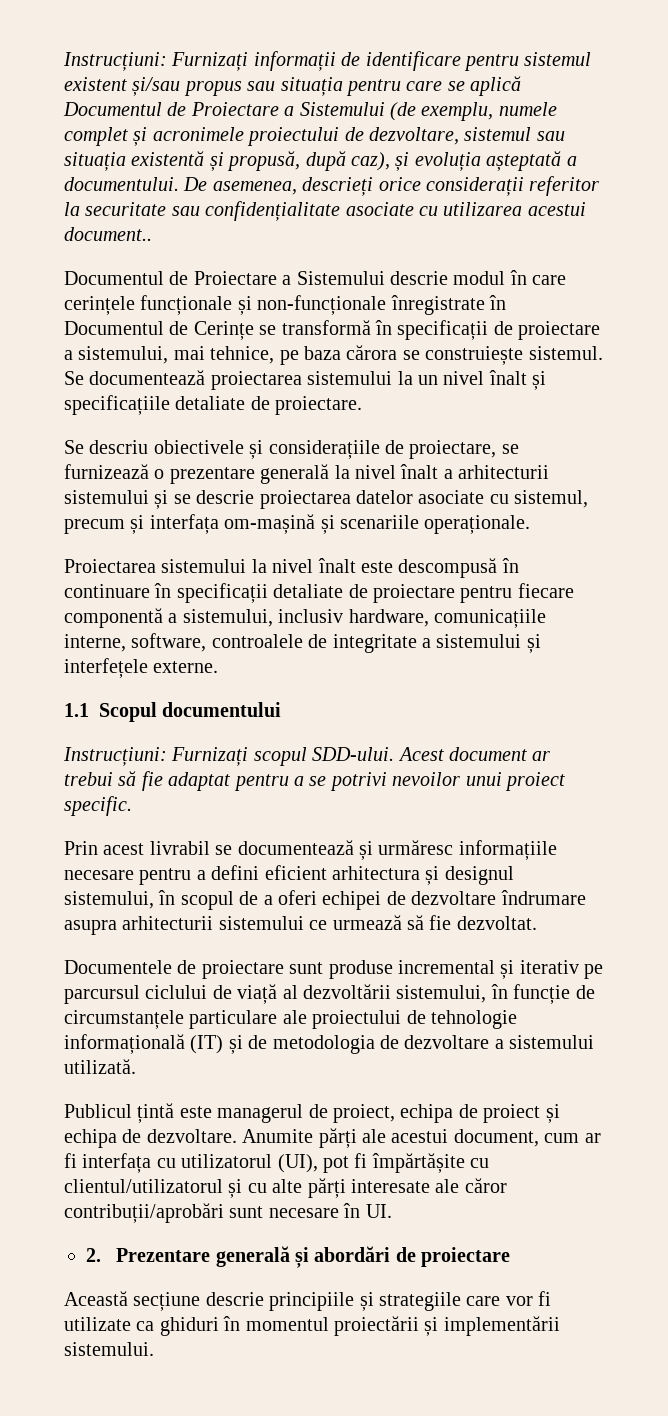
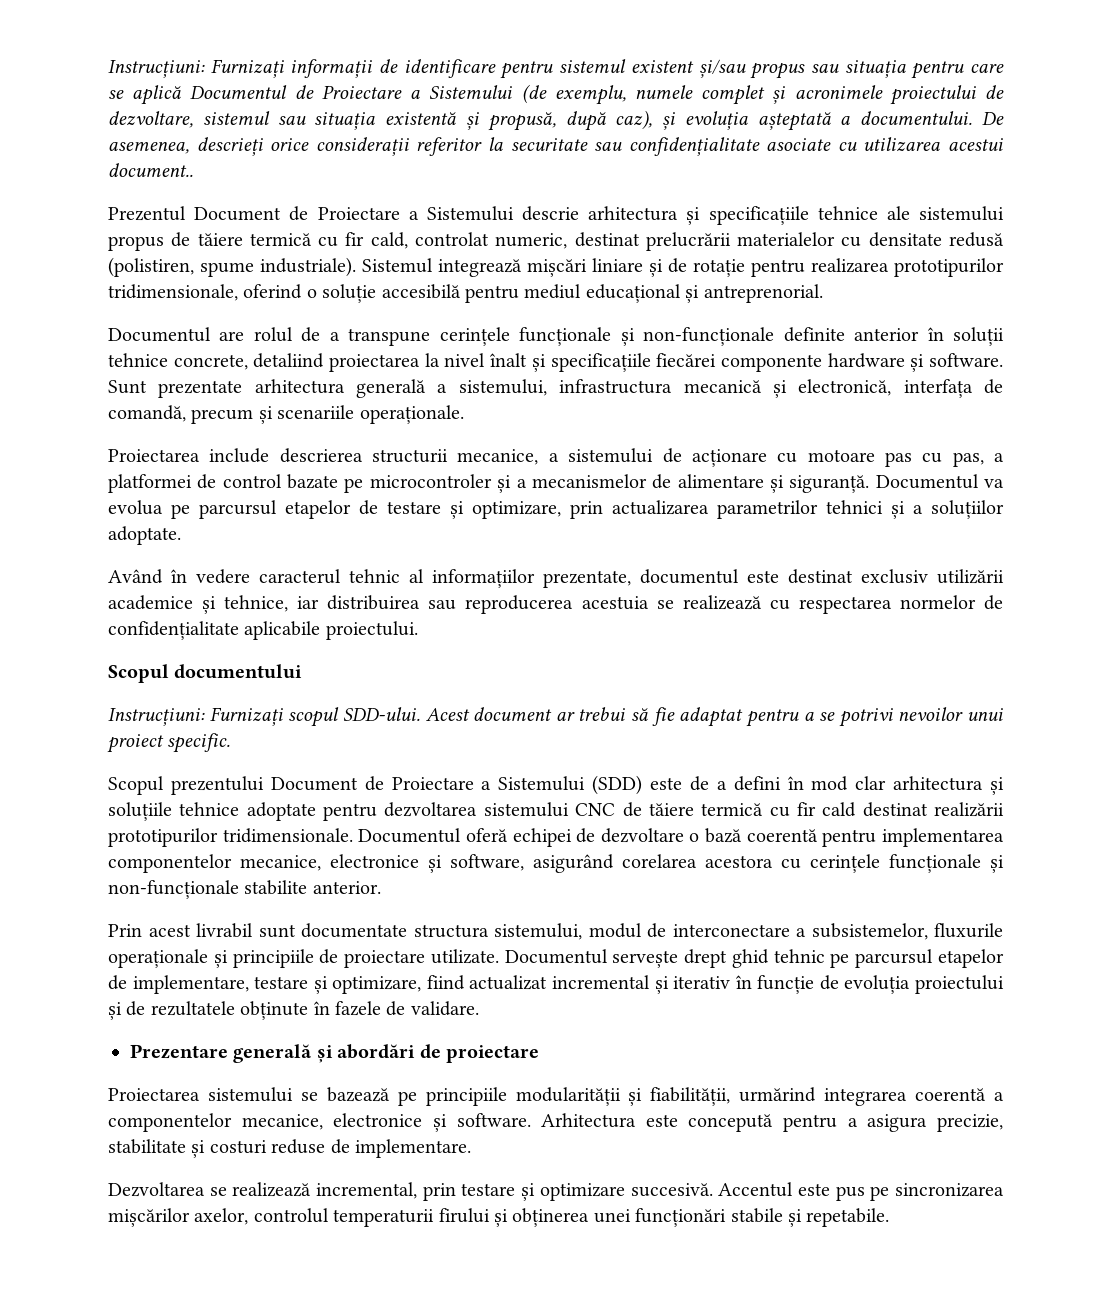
- Documentul de Proiectare a Sistemului descrie modul în care cerințele funcționale și non-funcționale înregistrate în Documentul de Cerințe se transformă în specificații de proiectare a sistemului, mai tehnice, pe baza cărora se construiește sistemul. Se documentează proiectarea sistemului la un nivel înalt și specificațiile detaliate de proiectare.
- Se descriu obiectivele și considerațiile de proiectare, se furnizează o prezentare generală la nivel înalt a arhitecturii sistemului și se descrie proiectarea datelor asociate cu sistemul, precum și interfața om-mașină și scenariile operaționale.
- Proiectarea sistemului la nivel înalt este descompusă în continuare în specificații detaliate de proiectare pentru fiecare componentă a sistemului, inclusiv hardware, comunicațiile interne, software, controalele de integritate a sistemului și interfețele externe.
- 1.1 Scopul documentului
+ Prezentul Document de Proiectare a Sistemului descrie arhitectura și specificațiile tehnice ale sistemului propus de tăiere termică cu fir cald, controlat numeric, destinat prelucrării materialelor cu densitate redusă (polistiren, spume industriale). Sistemul integrează mișcări liniare și de rotație pentru realizarea prototipurilor tridimensionale, oferind o soluție accesibilă pentru mediul educațional și antreprenorial.
+ Documentul are rolul de a transpune cerințele funcționale și non-funcționale definite anterior în soluții tehnice concrete, detaliind proiectarea la nivel înalt și specificațiile fiecărei componente hardware și software. Sunt prezentate arhitectura generală a sistemului, infrastructura mecanică și electronică, interfața de comandă, precum și scenariile operaționale.
+ Proiectarea include descrierea structurii mecanice, a sistemului de acționare cu motoare pas cu pas, a platformei de control bazate pe microcontroler și a mecanismelor de alimentare și siguranță. Documentul va evolua pe parcursul etapelor de testare și optimizare, prin actualizarea parametrilor tehnici și a soluțiilor adoptate.
+ Având în vedere caracterul tehnic al informațiilor prezentate, documentul este destinat exclusiv utilizării academice și tehnice, iar distribuirea sau reproducerea acestuia se realizează cu respectarea normelor de confidențialitate aplicabile proiectului.
+ Scopul documentului
- Prin acest livrabil se documentează și urmăresc informațiile necesare pentru a defini eficient arhitectura și designul sistemului, în scopul de a oferi echipei de dezvoltare îndrumare asupra arhitecturii sistemului ce urmează să fie dezvoltat.
- Documentele de proiectare sunt produse incremental și iterativ pe parcursul ciclului de viață al dezvoltării sistemului, în funcție de circumstanțele particulare ale proiectului de tehnologie informațională (IT) și de metodologia de dezvoltare a sistemului utilizată.
- Publicul țintă este managerul de proiect, echipa de proiect și echipa de dezvoltare. Anumite părți ale acestui document, cum ar fi interfața cu utilizatorul (UI), pot fi împărtășite cu clientul/utilizatorul și cu alte părți interesate ale căror contribuții/aprobări sunt necesare în UI.
- 2. Prezentare generală și abordări de proiectare
+ Scopul prezentului Document de Proiectare a Sistemului (SDD) este de a defini în mod clar arhitectura și soluțiile tehnice adoptate pentru dezvoltarea sistemului CNC de tăiere termică cu fir cald destinat realizării prototipurilor tridimensionale. Documentul oferă echipei de dezvoltare o bază coerentă pentru implementarea componentelor mecanice, electronice și software, asigurând corelarea acestora cu cerințele funcționale și non-funcționale stabilite anterior.
+ Prin acest livrabil sunt documentate structura sistemului, modul de interconectare a subsistemelor, fluxurile operaționale și principiile de proiectare utilizate. Documentul servește drept ghid tehnic pe parcursul etapelor de implementare, testare și optimizare, fiind actualizat incremental și iterativ în funcție de evoluția proiectului și de rezultatele obținute în fazele de validare.
+ Prezentare generală și abordări de proiectare
- Această secțiune descrie principiile și strategiile care vor fi utilizate ca ghiduri în momentul proiectării și implementării sistemului.
+ Proiectarea sistemului se bazează pe principiile modularității și fiabilității, urmărind integrarea coerentă a componentelor mecanice, electronice și software. Arhitectura este concepută pentru a asigura precizie, stabilitate și costuri reduse de implementare.
+ Dezvoltarea se realizează incremental, prin testare și optimizare succesivă. Accentul este pus pe sincronizarea mișcărilor axelor, controlul temperaturii firului și obținerea unei funcționări stabile și repetabile.

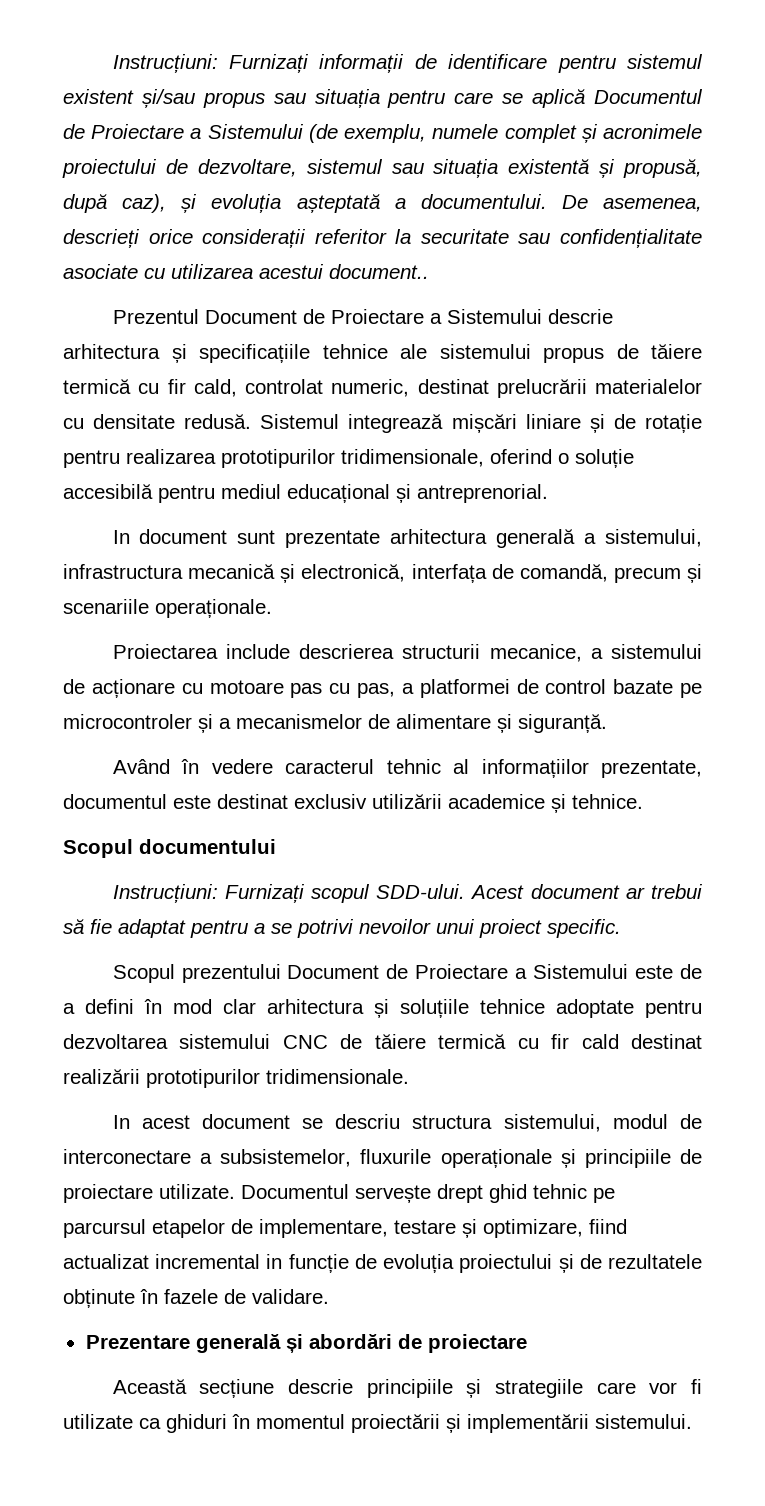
- Prezentul Document de Proiectare a Sistemului descrie arhitectura și specificațiile tehnice ale sistemului propus de tăiere termică cu fir cald, controlat numeric, destinat prelucrării materialelor cu densitate redusă (polistiren, spume industriale).
+ Prezentul Document de Proiectare a Sistemului descrie arhitectura și specificațiile tehnice ale sistemului propus de tăiere termică cu fir cald, controlat numeric, destinat prelucrării materialelor cu densitate redusă.
- Documentul are rolul de a transpune cerințele funcționale și non-funcționale definite anterior în soluții tehnice concrete, detaliind proiectarea la nivel înalt și specificațiile fiecărei componente hardware și software. Sunt prezentate arhitectura generală a sistemului, infrastructura mecanică și electronică, interfața de comandă, precum și scenariile operaționale.
+ In document sunt prezentate arhitectura generală a sistemului, infrastructura mecanică și electronică, interfața de comandă, precum și scenariile operaționale.
- Documentul va evolua pe parcursul etapelor de testare și optimizare, prin actualizarea parametrilor tehnici și a soluțiilor adoptate.
- Având în vedere caracterul tehnic al informațiilor prezentate, documentul este destinat exclusiv utilizării academice și tehnice, iar distribuirea sau reproducerea acestuia se realizează cu respectarea normelor de confidențialitate aplicabile proiectului.
+ Având în vedere caracterul tehnic al informațiilor prezentate, documentul este destinat exclusiv utilizării academice și tehnice.
- Scopul prezentului Document de Proiectare a Sistemului (SDD) este de a defini în mod clar arhitectura și soluțiile tehnice adoptate pentru dezvoltarea sistemului CNC de tăiere termică cu fir cald destinat realizării prototipurilor tridimensionale. Documentul oferă echipei de dezvoltare o bază coerentă pentru implementarea componentelor mecanice, electronice și software, asigurând corelarea acestora cu cerințele funcționale și non-funcționale stabilite anterior.
- Prin acest livrabil sunt documentate structura sistemului, modul de interconectare a subsistemelor, fluxurile operaționale și principiile de proiectare utilizate.
+ Scopul prezentului Document de Proiectare a Sistemului este de a defini în mod clar arhitectura și soluțiile tehnice adoptate pentru dezvoltarea sistemului CNC de tăiere termică cu fir cald destinat realizării prototipurilor tridimensionale.
+ In acest document se descriu structura sistemului, modul de interconectare a subsistemelor, fluxurile operaționale și principiile de proiectare utilizate.
- Documentul servește drept ghid tehnic pe parcursul etapelor de implementare, testare și optimizare, fiind actualizat incremental și iterativ în funcție de evoluția proiectului și de rezultatele obținute în fazele de validare.
+ Documentul servește drept ghid tehnic pe parcursul etapelor de implementare, testare și optimizare, fiind actualizat incremental in funcție de evoluția proiectului și de rezultatele obținute în fazele de validare.
- Proiectarea sistemului se bazează pe principiile modularității și fiabilității, urmărind integrarea coerentă a componentelor mecanice, electronice și software. Arhitectura este concepută pentru a asigura precizie, stabilitate și costuri reduse de implementare.
- Dezvoltarea se realizează incremental, prin testare și optimizare succesivă. Accentul este pus pe sincronizarea mișcărilor axelor, controlul temperaturii firului și obținerea unei funcționări stabile și repetabile.
+ Această secțiune descrie principiile și strategiile care vor fi utilizate ca ghiduri în momentul proiectării și implementării sistemului.

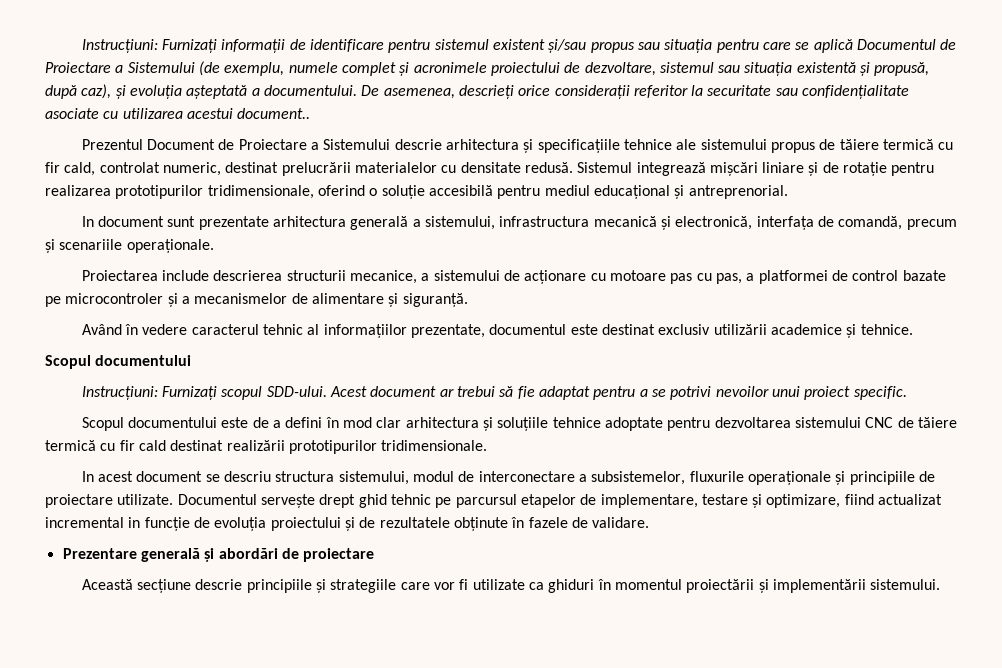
- Scopul prezentului Document de Proiectare a Sistemului este de a defini în mod clar arhitectura și soluțiile tehnice adoptate pentru dezvoltarea sistemului CNC de tăiere termică cu fir cald destinat realizării prototipurilor tridimensionale.
+ Scopul documentului este de a defini în mod clar arhitectura și soluțiile tehnice adoptate pentru dezvoltarea sistemului CNC de tăiere termică cu fir cald destinat realizării prototipurilor tridimensionale.

